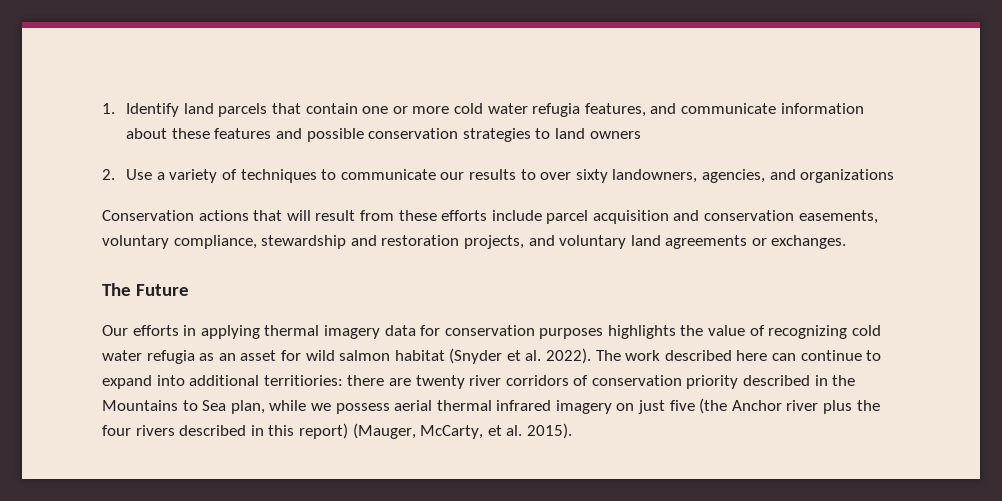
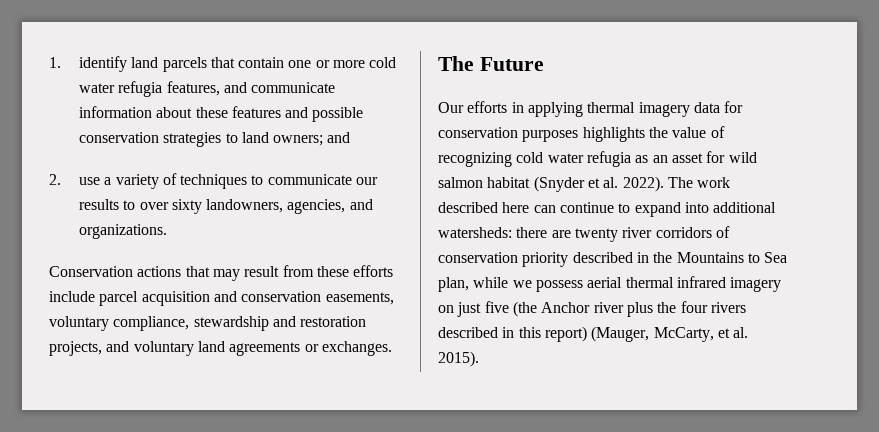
- 1. Identify land parcels that contain one or more cold water refugia features, and communicate information about these features and possible conservation strategies to land owners
+ 1. identify land parcels that contain one or more cold water refugia features, and communicate information about these features and possible conservation strategies to land owners; and
- 2. Use a variety of techniques to communicate our results to over sixty landowners, agencies, and organizations
+ 2. use a variety of techniques to communicate our results to over sixty landowners, agencies, and organizations.
- Conservation actions that will result from these efforts include parcel acquisition and conservation easements, voluntary compliance, stewardship and restoration projects, and voluntary land agreements or exchanges.
+ Conservation actions that may result from these efforts include parcel acquisition and conservation easements, voluntary compliance, stewardship and restoration projects, and voluntary land agreements or exchanges.
- The work described here can continue to expand into additional territiories: there are twenty river corridors of conservation priority described in the Mountains to Sea plan, while we possess aerial thermal infrared imagery on just five (the Anchor river plus the four rivers described in this report) (Mauger, McCarty, et al. 2015).
+ The work described here can continue to expand into additional watersheds: there are twenty river corridors of conservation priority described in the Mountains to Sea plan, while we possess aerial thermal infrared imagery on just five (the Anchor river plus the four rivers described in this report) (Mauger, McCarty, et al. 2015).

